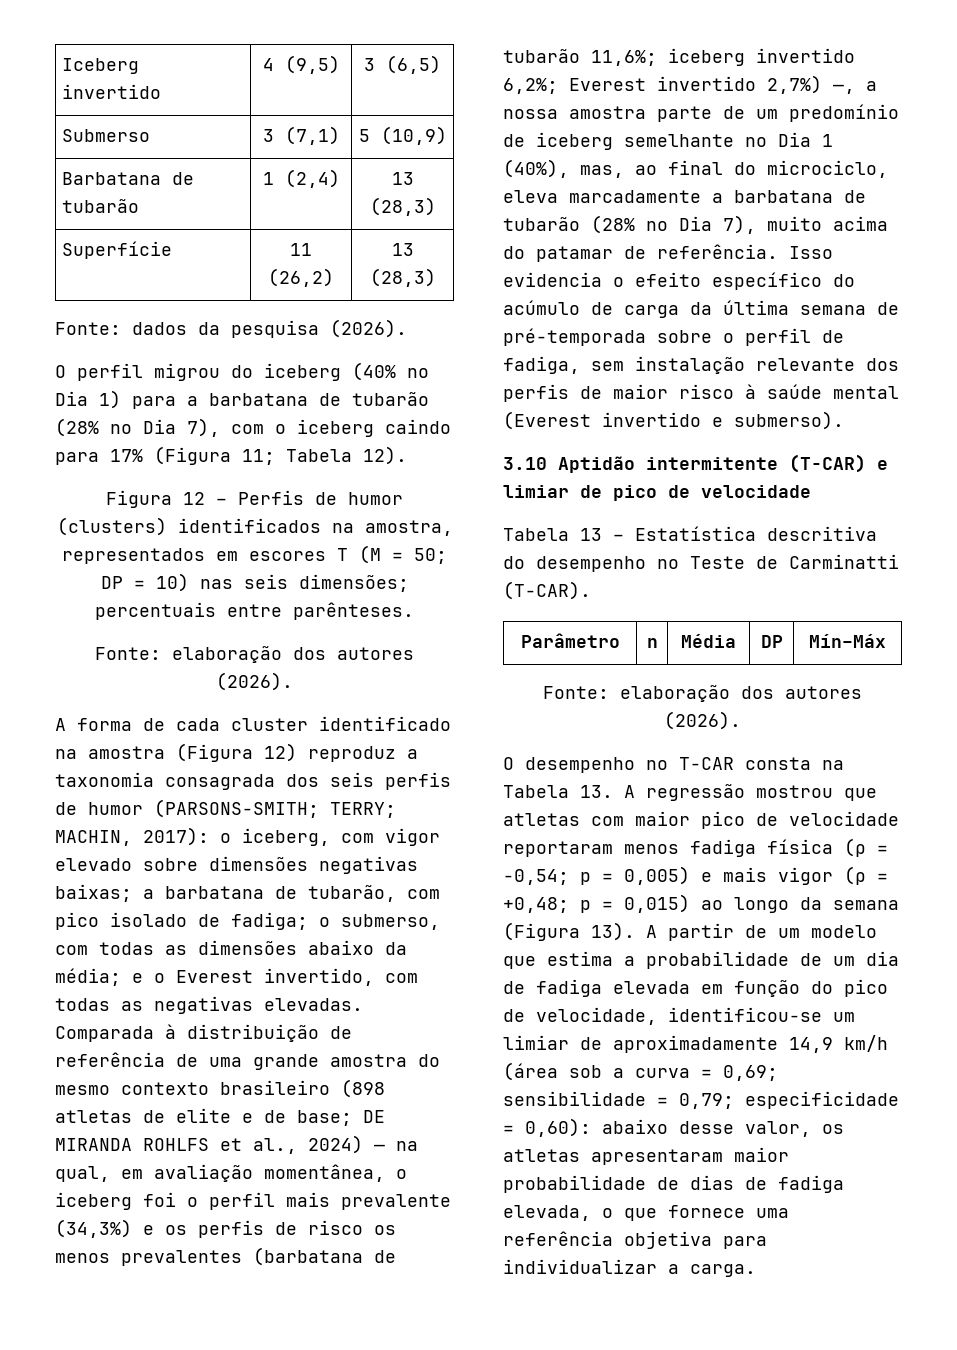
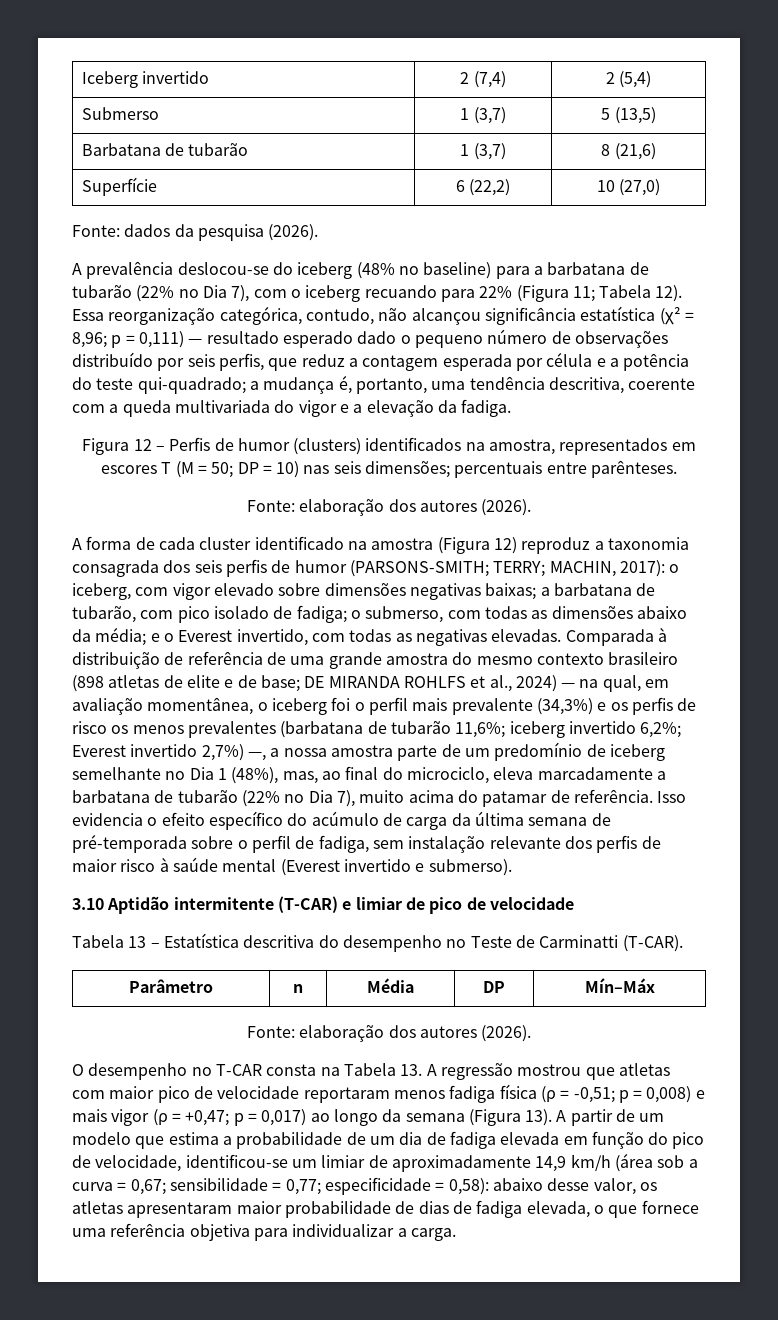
- Iceberg invertido | 4 (9,5) | 3 (6,5)
+ Iceberg invertido | 2 (7,4) | 2 (5,4)
- Submerso | 3 (7,1) | 5 (10,9)
+ Submerso | 1 (3,7) | 5 (13,5)
- Barbatana de tubarão | 1 (2,4) | 13 (28,3)
- Superfície | 11 (26,2) | 13 (28,3)
+ Barbatana de tubarão | 1 (3,7) | 8 (21,6)
+ Superfície | 6 (22,2) | 10 (27,0)
- O perfil migrou do iceberg (40% no Dia 1) para a barbatana de tubarão (28% no Dia 7), com o iceberg caindo para 17% (Figura 11; Tabela 12).
+ A prevalência deslocou-se do iceberg (48% no baseline) para a barbatana de tubarão (22% no Dia 7), com o iceberg recuando para 22% (Figura 11; Tabela 12). Essa reorganização categórica, contudo, não alcançou significância estatística (χ² = 8,96; p = 0,111) — resultado esperado dado o pequeno número de observações distribuído por seis perfis, que reduz a contagem esperada por célula e a potência do teste qui-quadrado; a mudança é, portanto, uma tendência descritiva, coerente com a queda multivariada do vigor e a elevação da fadiga.
- Everest invertido 2,7%) —, a nossa amostra parte de um predomínio de iceberg semelhante no Dia 1 (40%), mas, ao final do microciclo, eleva marcadamente a barbatana de tubarão (28% no Dia 7), muito acima do patamar de referência.
+ Everest invertido 2,7%) —, a nossa amostra parte de um predomínio de iceberg semelhante no Dia 1 (48%), mas, ao final do microciclo, eleva marcadamente a barbatana de tubarão (22% no Dia 7), muito acima do patamar de referência.
- O desempenho no T-CAR consta na Tabela 13. A regressão mostrou que atletas com maior pico de velocidade reportaram menos fadiga física (ρ = -0,54; p = 0,005) e mais vigor (ρ = +0,48; p = 0,015) ao longo da semana (Figura 13).
+ O desempenho no T-CAR consta na Tabela 13. A regressão mostrou que atletas com maior pico de velocidade reportaram menos fadiga física (ρ = -0,51; p = 0,008) e mais vigor (ρ = +0,47; p = 0,017) ao longo da semana (Figura 13).
- A partir de um modelo que estima a probabilidade de um dia de fadiga elevada em função do pico de velocidade, identificou-se um limiar de aproximadamente 14,9 km/h (área sob a curva = 0,69; sensibilidade = 0,79; especificidade = 0,60): abaixo desse valor, os atletas apresentaram maior probabilidade de dias de fadiga elevada, o que fornece uma referência objetiva para individualizar a carga.
+ A partir de um modelo que estima a probabilidade de um dia de fadiga elevada em função do pico de velocidade, identificou-se um limiar de aproximadamente 14,9 km/h (área sob a curva = 0,67; sensibilidade = 0,77; especificidade = 0,58): abaixo desse valor, os atletas apresentaram maior probabilidade de dias de fadiga elevada, o que fornece uma referência objetiva para individualizar a carga.

